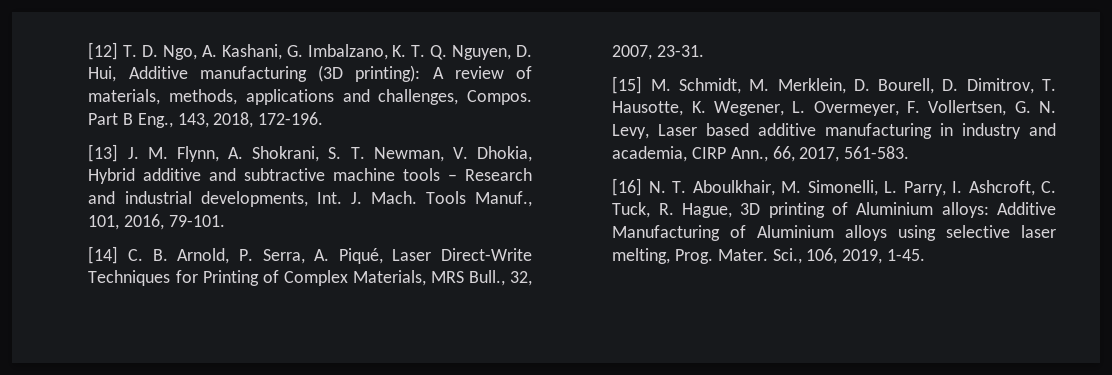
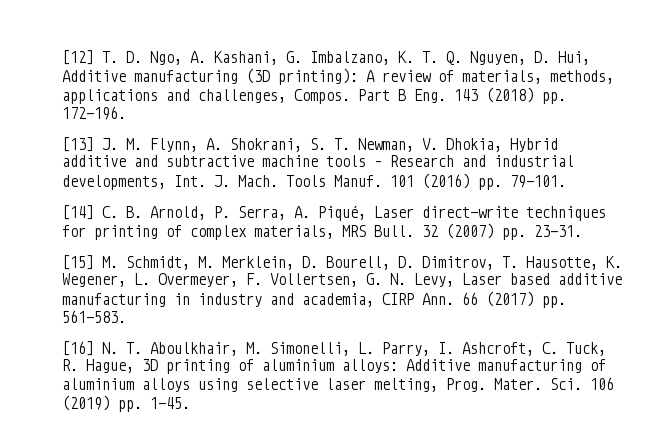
- Part B Eng., 143, 2018, 172-196.
+ Part B Eng. 143 (2018) pp. 172-196.
- Tools Manuf., 101, 2016, 79-101.
+ Tools Manuf. 101 (2016) pp. 79-101.
- [14] C. B. Arnold, P. Serra, A. Piqué, Laser Direct-Write Techniques for Printing of Complex Materials, MRS Bull., 32, 2007, 23-31.
+ [14] C. B. Arnold, P. Serra, A. Piqué, Laser direct-write techniques for printing of complex materials, MRS Bull. 32 (2007) pp. 23-31.
- [15] M. Schmidt, M. Merklein, D. Bourell, D. Dimitrov, T. Hausotte, K. Wegener, L. Overmeyer, F. Vollertsen, G. N. Levy, Laser based additive manufacturing in industry and academia, CIRP Ann., 66, 2017, 561-583.
+ [15] M. Schmidt, M. Merklein, D. Bourell, D. Dimitrov, T. Hausotte, K. Wegener, L. Overmeyer, F. Vollertsen, G. N. Levy, Laser based additive manufacturing in industry and academia, CIRP Ann. 66 (2017) pp. 561-583.
- [16] N. T. Aboulkhair, M. Simonelli, L. Parry, I. Ashcroft, C. Tuck, R. Hague, 3D printing of Aluminium alloys: Additive Manufacturing of Aluminium alloys using selective laser melting, Prog.
+ [16] N. T. Aboulkhair, M. Simonelli, L. Parry, I. Ashcroft, C. Tuck, R. Hague, 3D printing of aluminium alloys: Additive manufacturing of aluminium alloys using selective laser melting, Prog.
- Sci., 106, 2019, 1-45.
+ Sci. 106 (2019) pp. 1-45.

